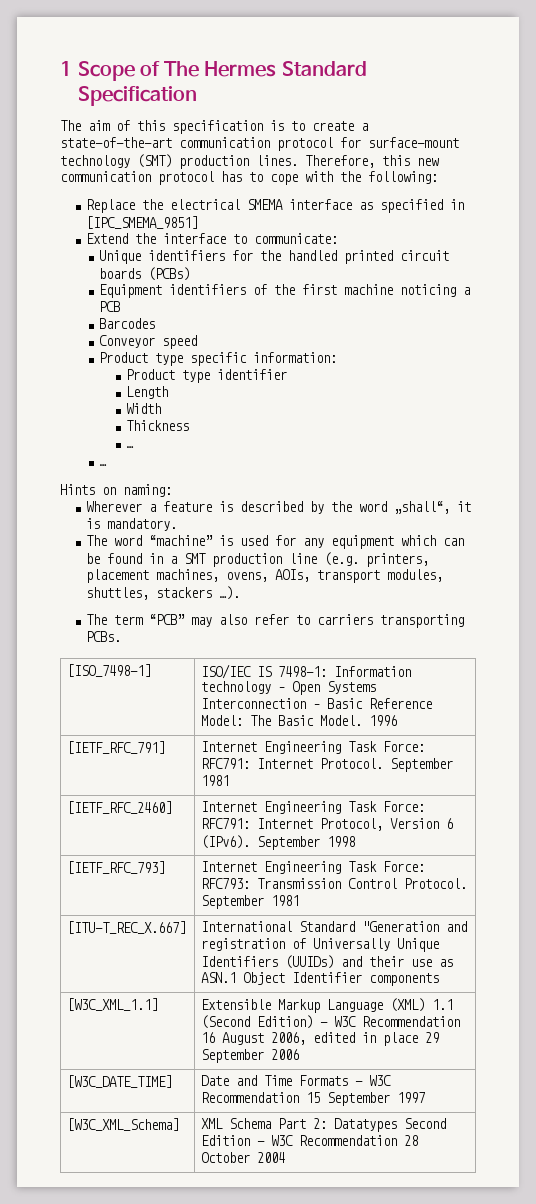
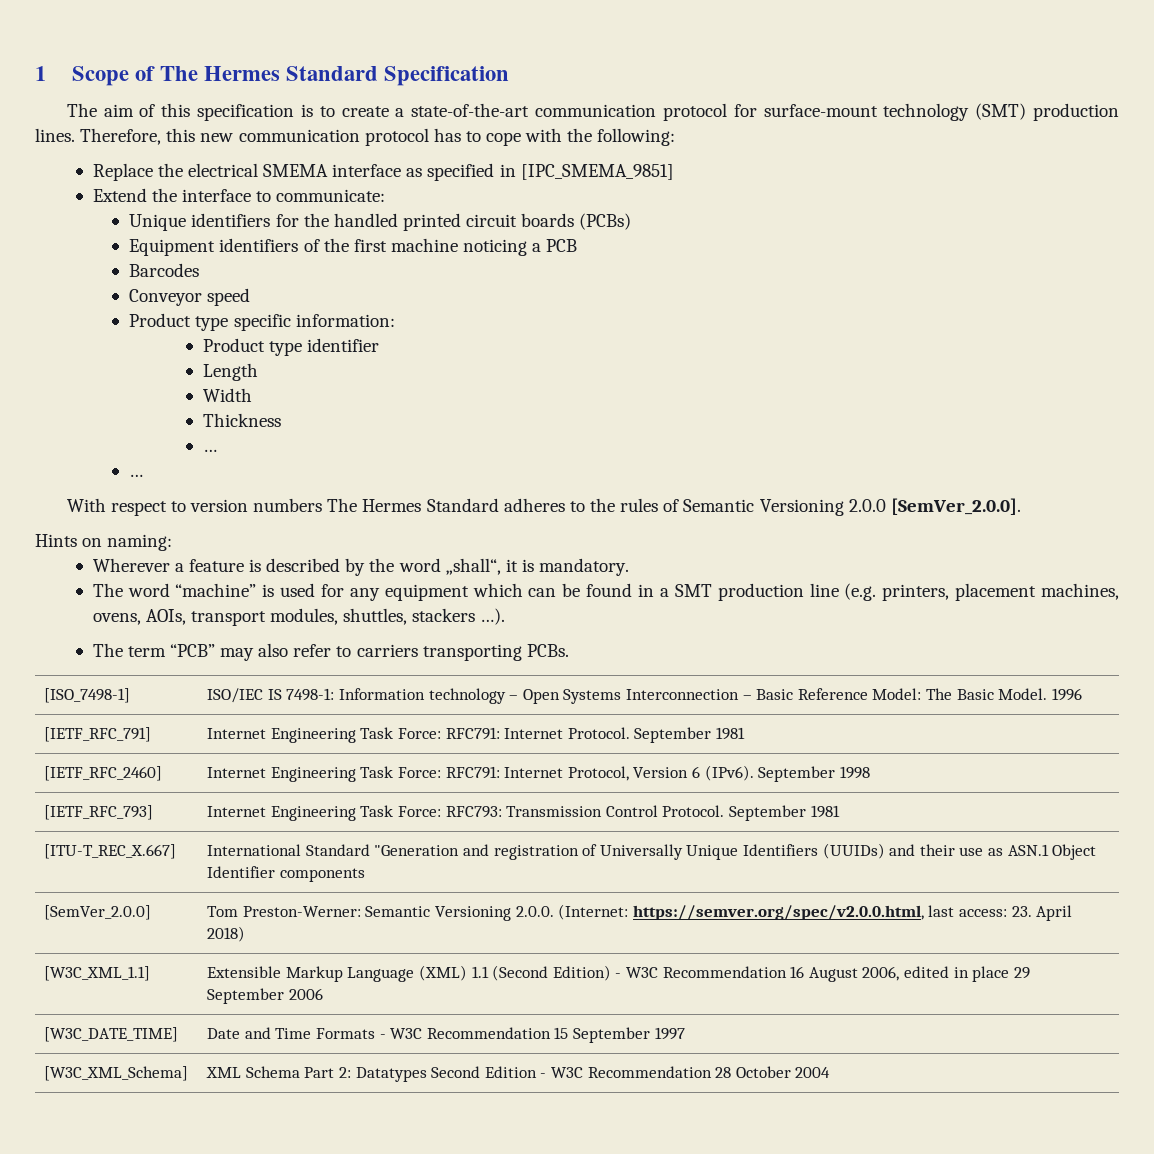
+ With respect to version numbers The Hermes Standard adheres to the rules of Semantic Versioning 2.0.0 [SemVer_2.0.0].
+ [SemVer_2.0.0] | Tom Preston-Werner: Semantic Versioning 2.0.0. (Internet: https://semver.org/spec/v2.0.0.html, last access: 23. April 2018)

